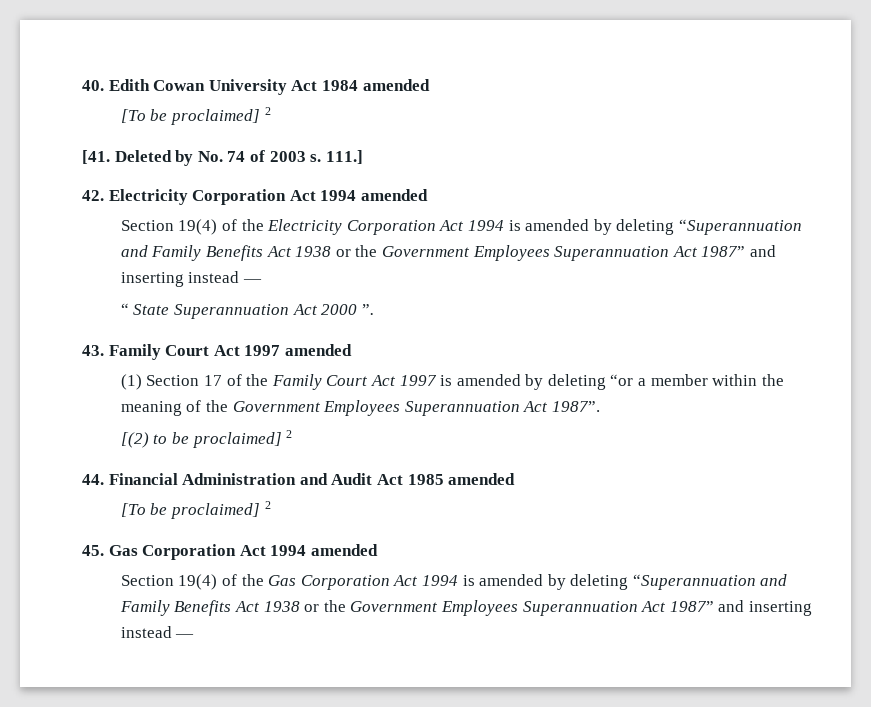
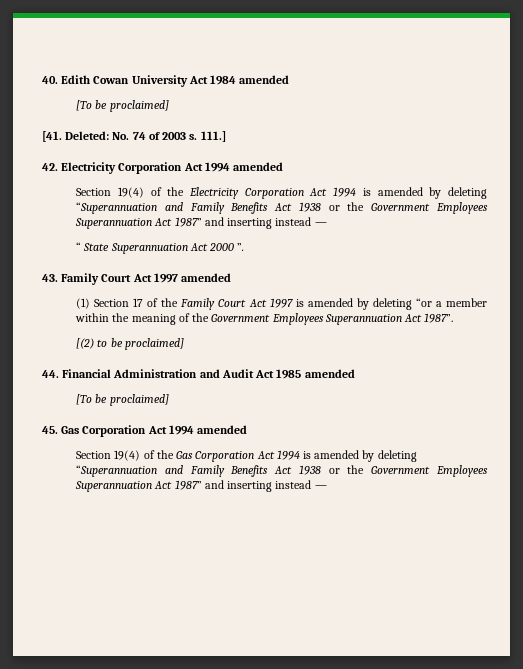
  40. Edith Cowan University Act 1984 amended
- [To be proclaimed] 2
+ [To be proclaimed]
- [41. Deleted by No. 74 of 2003 s.
+ [41. Deleted: No. 74 of 2003 s.
- [(2) to be proclaimed] 2
+ [(2) to be proclaimed]
  44. Financial Administration and Audit Act 1985 amended
- [To be proclaimed] 2
+ [To be proclaimed]

